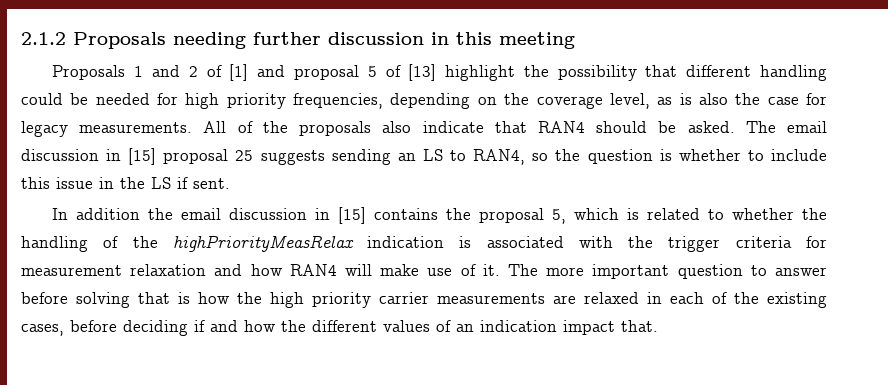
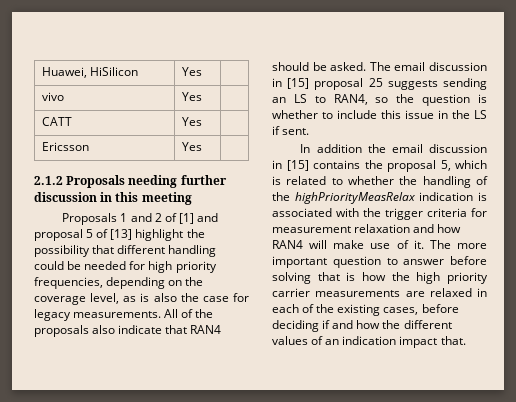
+ Huawei, HiSilicon | Yes |
+ vivo | Yes |
+ CATT | Yes |
+ Ericsson | Yes |

